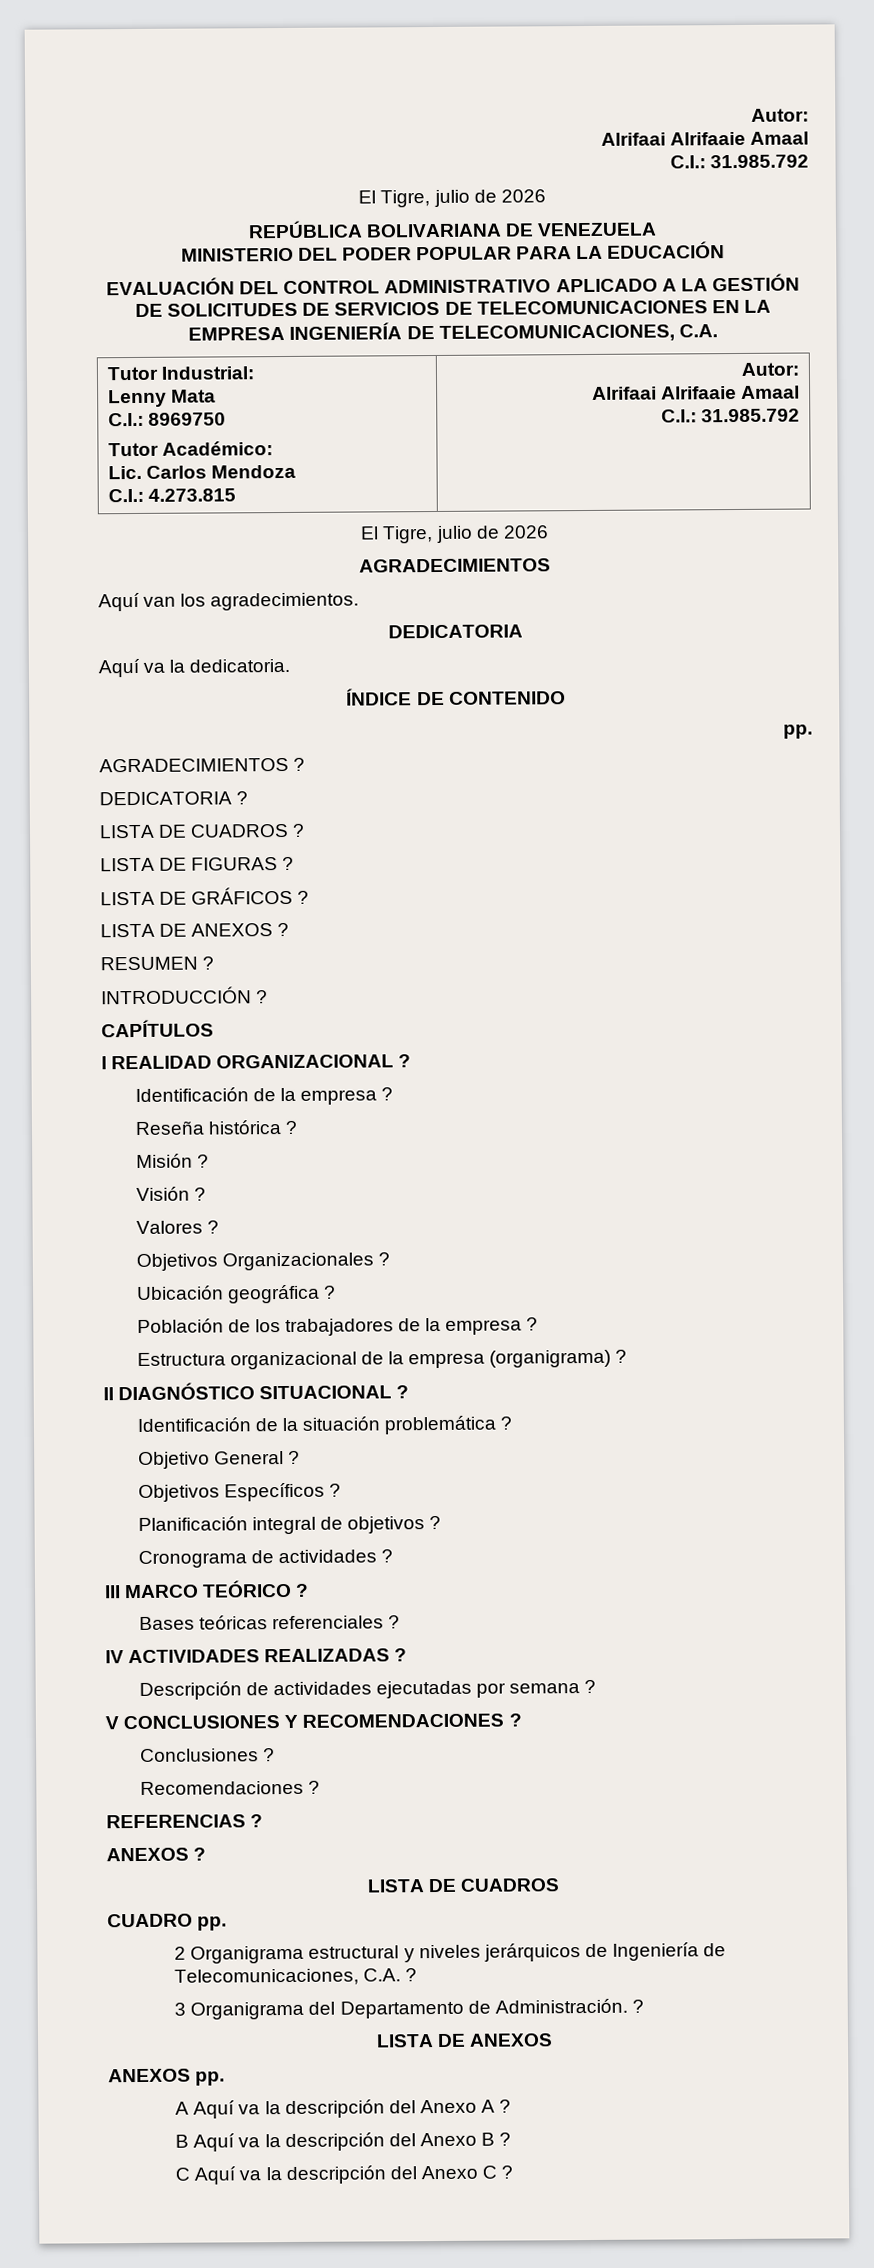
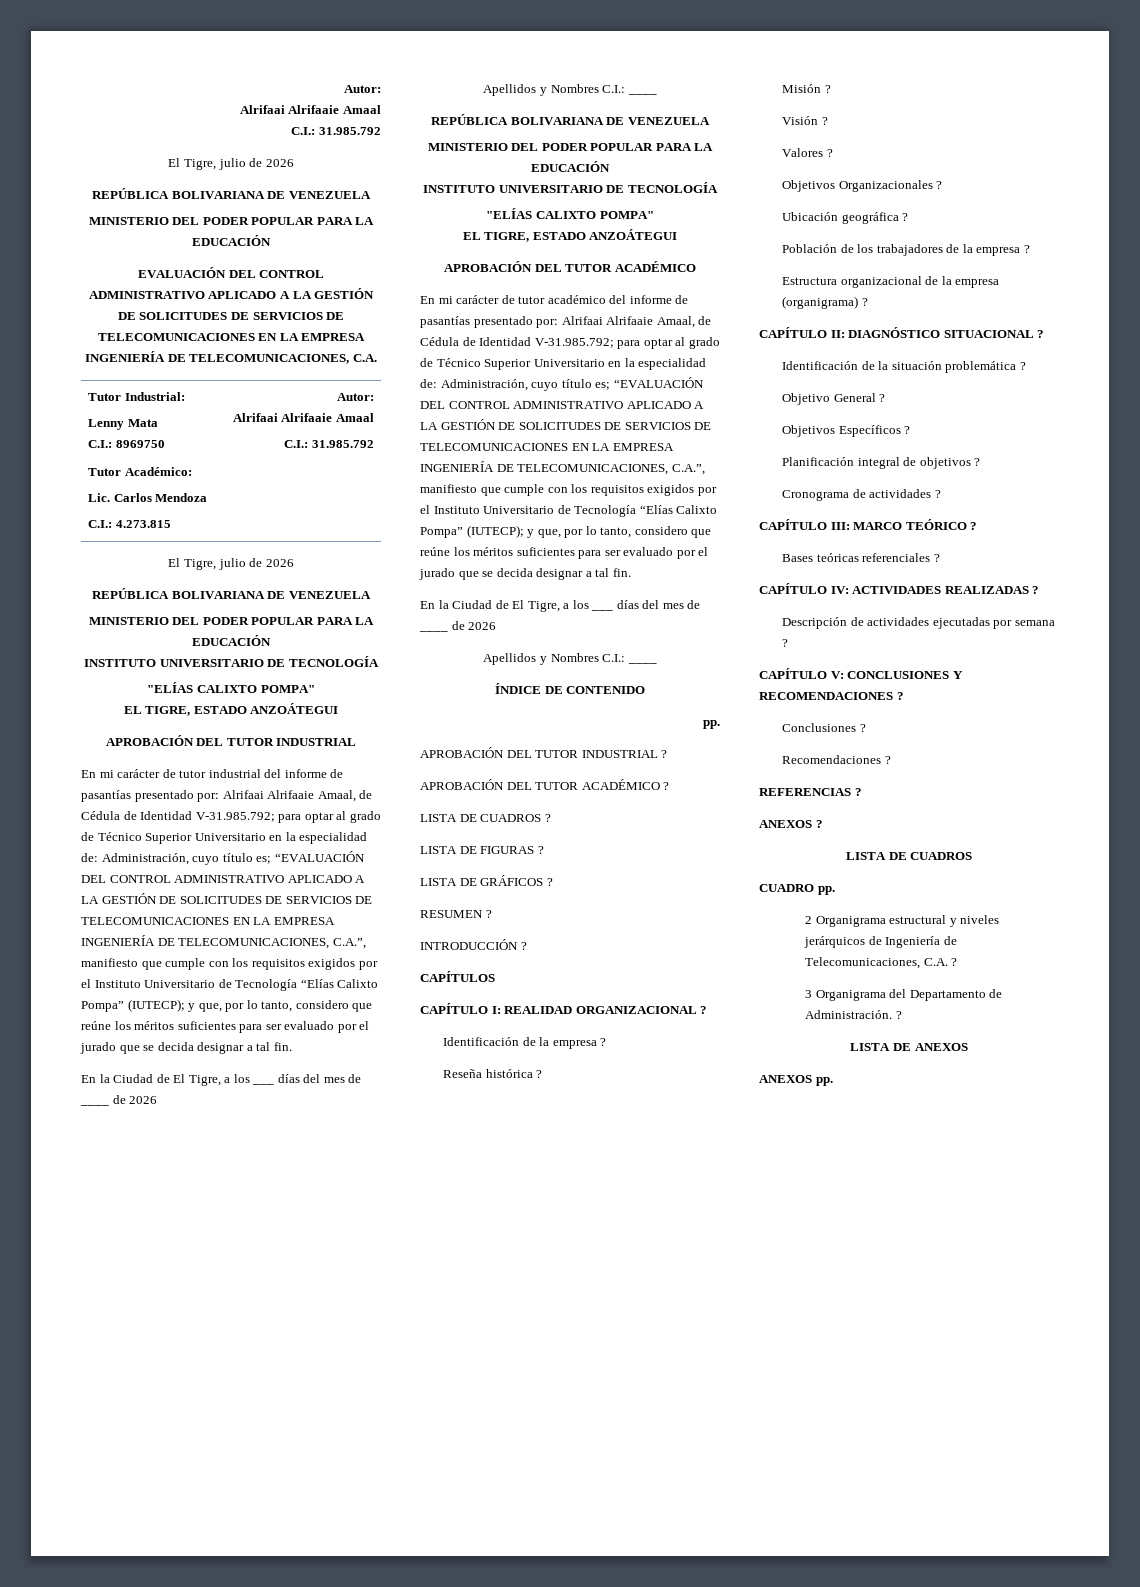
  Tutor Industrial:
  Lenny Mata
  C.I.: 8969750
  Tutor Académico:
  Lic. Carlos Mendoza
  C.I.: 4.273.815 | Autor:
  Alrifaai Alrifaaie Amaal
  C.I.: 31.985.792
  El Tigre, julio de 2026
- AGRADECIMIENTOS
- Aquí van los agradecimientos.
- DEDICATORIA
- Aquí va la dedicatoria.
+ REPÚBLICA BOLIVARIANA DE VENEZUELA
+ MINISTERIO DEL PODER POPULAR PARA LA EDUCACIÓN
+ INSTITUTO UNIVERSITARIO DE TECNOLOGÍA
+ "ELÍAS CALIXTO POMPA"
+ EL TIGRE, ESTADO ANZOÁTEGUI
+ APROBACIÓN DEL TUTOR INDUSTRIAL
+ En mi carácter de tutor industrial del informe de pasantías presentado por: Alrifaai Alrifaaie Amaal, de Cédula de Identidad V-31.985.792; para optar al grado de Técnico Superior Universitario en la especialidad de: Administración, cuyo título es; “EVALUACIÓN DEL CONTROL ADMINISTRATIVO APLICADO A LA GESTIÓN DE SOLICITUDES DE SERVICIOS DE TELECOMUNICACIONES EN LA EMPRESA INGENIERÍA DE TELECOMUNICACIONES, C.A.”, manifiesto que cumple con los requisitos exigidos por el Instituto Universitario de Tecnología “Elías Calixto Pompa” (IUTECP); y que, por lo tanto, considero que reúne los méritos suficientes para ser evaluado por el jurado que se decida designar a tal fin.
+ En la Ciudad de El Tigre, a los ___ días del mes de ____ de 2026
+ Apellidos y Nombres C.I.: ____
+ REPÚBLICA BOLIVARIANA DE VENEZUELA
+ MINISTERIO DEL PODER POPULAR PARA LA EDUCACIÓN
+ INSTITUTO UNIVERSITARIO DE TECNOLOGÍA
+ "ELÍAS CALIXTO POMPA"
+ EL TIGRE, ESTADO ANZOÁTEGUI
+ APROBACIÓN DEL TUTOR ACADÉMICO
+ En mi carácter de tutor académico del informe de pasantías presentado por: Alrifaai Alrifaaie Amaal, de Cédula de Identidad V-31.985.792; para optar al grado de Técnico Superior Universitario en la especialidad de: Administración, cuyo título es; “EVALUACIÓN DEL CONTROL ADMINISTRATIVO APLICADO A LA GESTIÓN DE SOLICITUDES DE SERVICIOS DE TELECOMUNICACIONES EN LA EMPRESA INGENIERÍA DE TELECOMUNICACIONES, C.A.”, manifiesto que cumple con los requisitos exigidos por el Instituto Universitario de Tecnología “Elías Calixto Pompa” (IUTECP); y que, por lo tanto, considero que reúne los méritos suficientes para ser evaluado por el jurado que se decida designar a tal fin.
+ En la Ciudad de El Tigre, a los ___ días del mes de ____ de 2026
+ Apellidos y Nombres C.I.: ____
  ÍNDICE DE CONTENIDO
  pp.
- AGRADECIMIENTOS ?
- DEDICATORIA ?
+ APROBACIÓN DEL TUTOR INDUSTRIAL ?
+ APROBACIÓN DEL TUTOR ACADÉMICO ?
- LISTA DE ANEXOS ?
- I REALIDAD ORGANIZACIONAL ?
+ CAPÍTULO I: REALIDAD ORGANIZACIONAL ?
- II DIAGNÓSTICO SITUACIONAL ?
+ CAPÍTULO II: DIAGNÓSTICO SITUACIONAL ?
- III MARCO TEÓRICO ?
+ CAPÍTULO III: MARCO TEÓRICO ?
- IV ACTIVIDADES REALIZADAS ?
+ CAPÍTULO IV: ACTIVIDADES REALIZADAS ?
- V CONCLUSIONES Y RECOMENDACIONES ?
+ CAPÍTULO V: CONCLUSIONES Y RECOMENDACIONES ?
- A Aquí va la descripción del Anexo A ?
- B Aquí va la descripción del Anexo B ?
- C Aquí va la descripción del Anexo C ?

